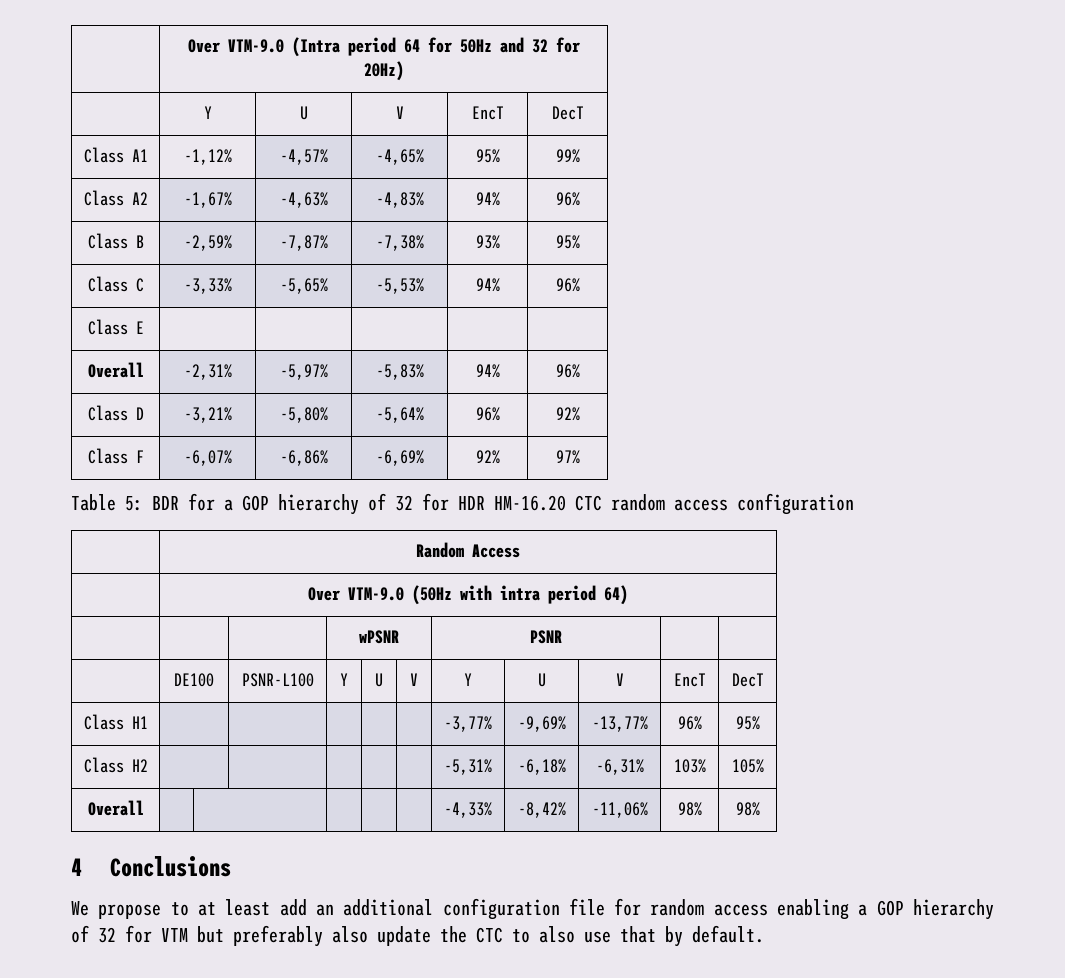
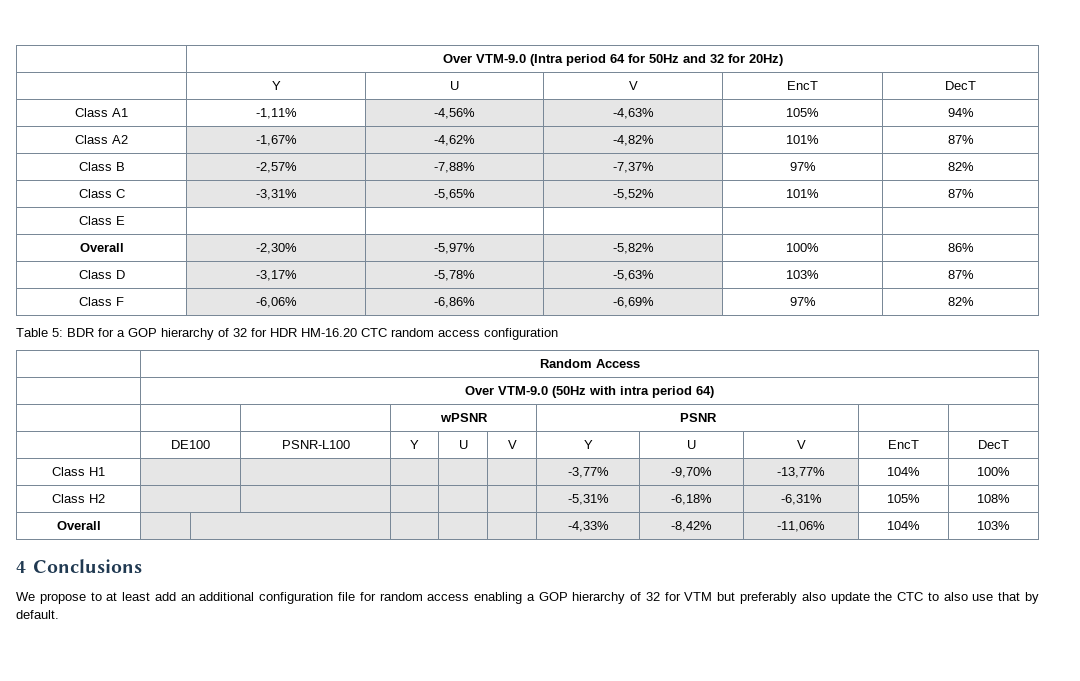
- Class A1 | -1,12% | -4,57% | -4,65% | 95% | 99%
- Class A2 | -1,67% | -4,63% | -4,83% | 94% | 96%
- Class B | -2,59% | -7,87% | -7,38% | 93% | 95%
+ Class A1 | -1,11% | -4,56% | -4,63% | 105% | 94%
+ Class A2 | -1,67% | -4,62% | -4,82% | 101% | 87%
+ Class B | -2,57% | -7,88% | -7,37% | 97% | 82%
- Class C | -3,33% | -5,65% | -5,53% | 94% | 96%
+ Class C | -3,31% | -5,65% | -5,52% | 101% | 87%
- Overall | -2,31% | -5,97% | -5,83% | 94% | 96%
+ Overall | -2,30% | -5,97% | -5,82% | 100% | 86%
- Class D | -3,21% | -5,80% | -5,64% | 96% | 92%
+ Class D | -3,17% | -5,78% | -5,63% | 103% | 87%
- Class F | -6,07% | -6,86% | -6,69% | 92% | 97%
+ Class F | -6,06% | -6,86% | -6,69% | 97% | 82%
- Class H1 | | | | | | -3,77% | -9,69% | -13,77% | 96% | 95%
+ Class H1 | | | | | | -3,77% | -9,70% | -13,77% | 104% | 100%
- Class H2 | | | | | | -5,31% | -6,18% | -6,31% | 103% | 105%
+ Class H2 | | | | | | -5,31% | -6,18% | -6,31% | 105% | 108%
- Overall | | | | | | -4,33% | -8,42% | -11,06% | 98% | 98%
+ Overall | | | | | | -4,33% | -8,42% | -11,06% | 104% | 103%

